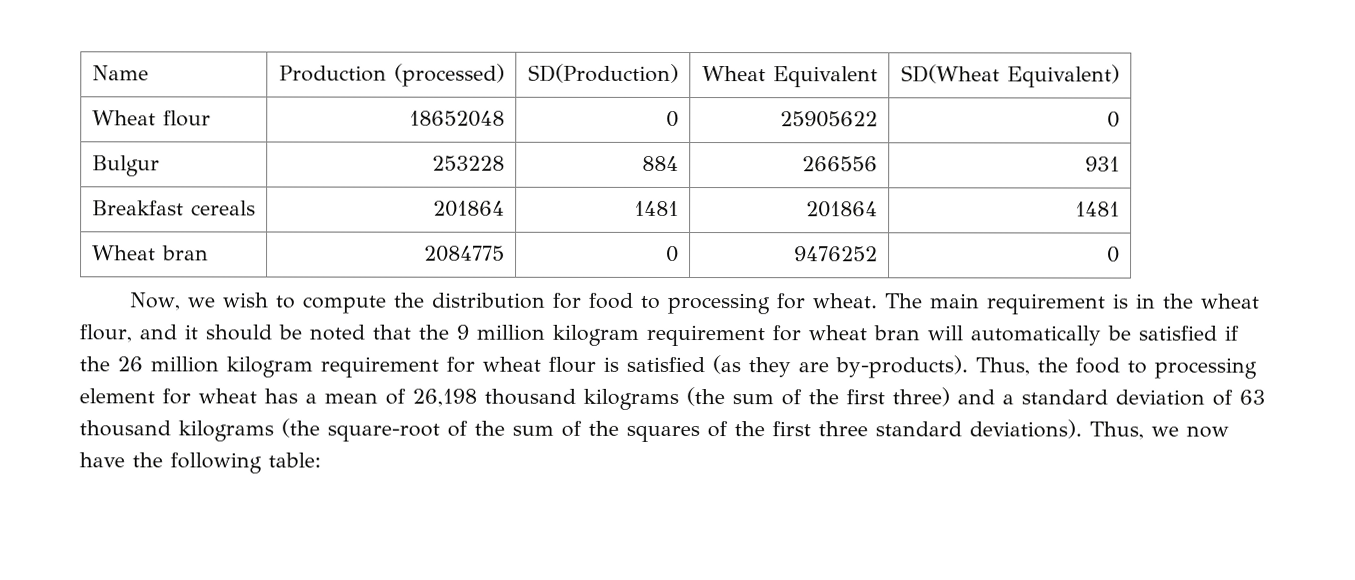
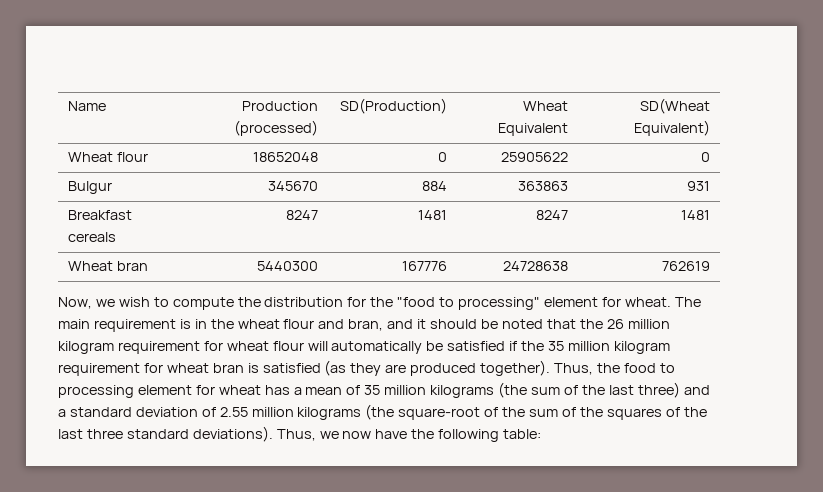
- Bulgur | 253228 | 884 | 266556 | 931
+ Bulgur | 345670 | 884 | 363863 | 931
- Breakfast cereals | 201864 | 1481 | 201864 | 1481
+ Breakfast cereals | 8247 | 1481 | 8247 | 1481
- Wheat bran | 2084775 | 0 | 9476252 | 0
+ Wheat bran | 5440300 | 167776 | 24728638 | 762619
- Now, we wish to compute the distribution for food to processing for wheat.
+ Now, we wish to compute the distribution for the "food to processing" element for wheat.
- The main requirement is in the wheat flour, and it should be noted that the 9 million kilogram requirement for wheat bran will automatically be satisfied if the 26 million kilogram requirement for wheat flour is satisfied (as they are by-products).
+ The main requirement is in the wheat flour and bran, and it should be noted that the 26 million kilogram requirement for wheat flour will automatically be satisfied if the 35 million kilogram requirement for wheat bran is satisfied (as they are produced together).
- Thus, the food to processing element for wheat has a mean of 26,198 thousand kilograms (the sum of the first three) and a standard deviation of 63 thousand kilograms (the square-root of the sum of the squares of the first three standard deviations).
+ Thus, the food to processing element for wheat has a mean of 35 million kilograms (the sum of the last three) and a standard deviation of 2.55 million kilograms (the square-root of the sum of the squares of the last three standard deviations).

